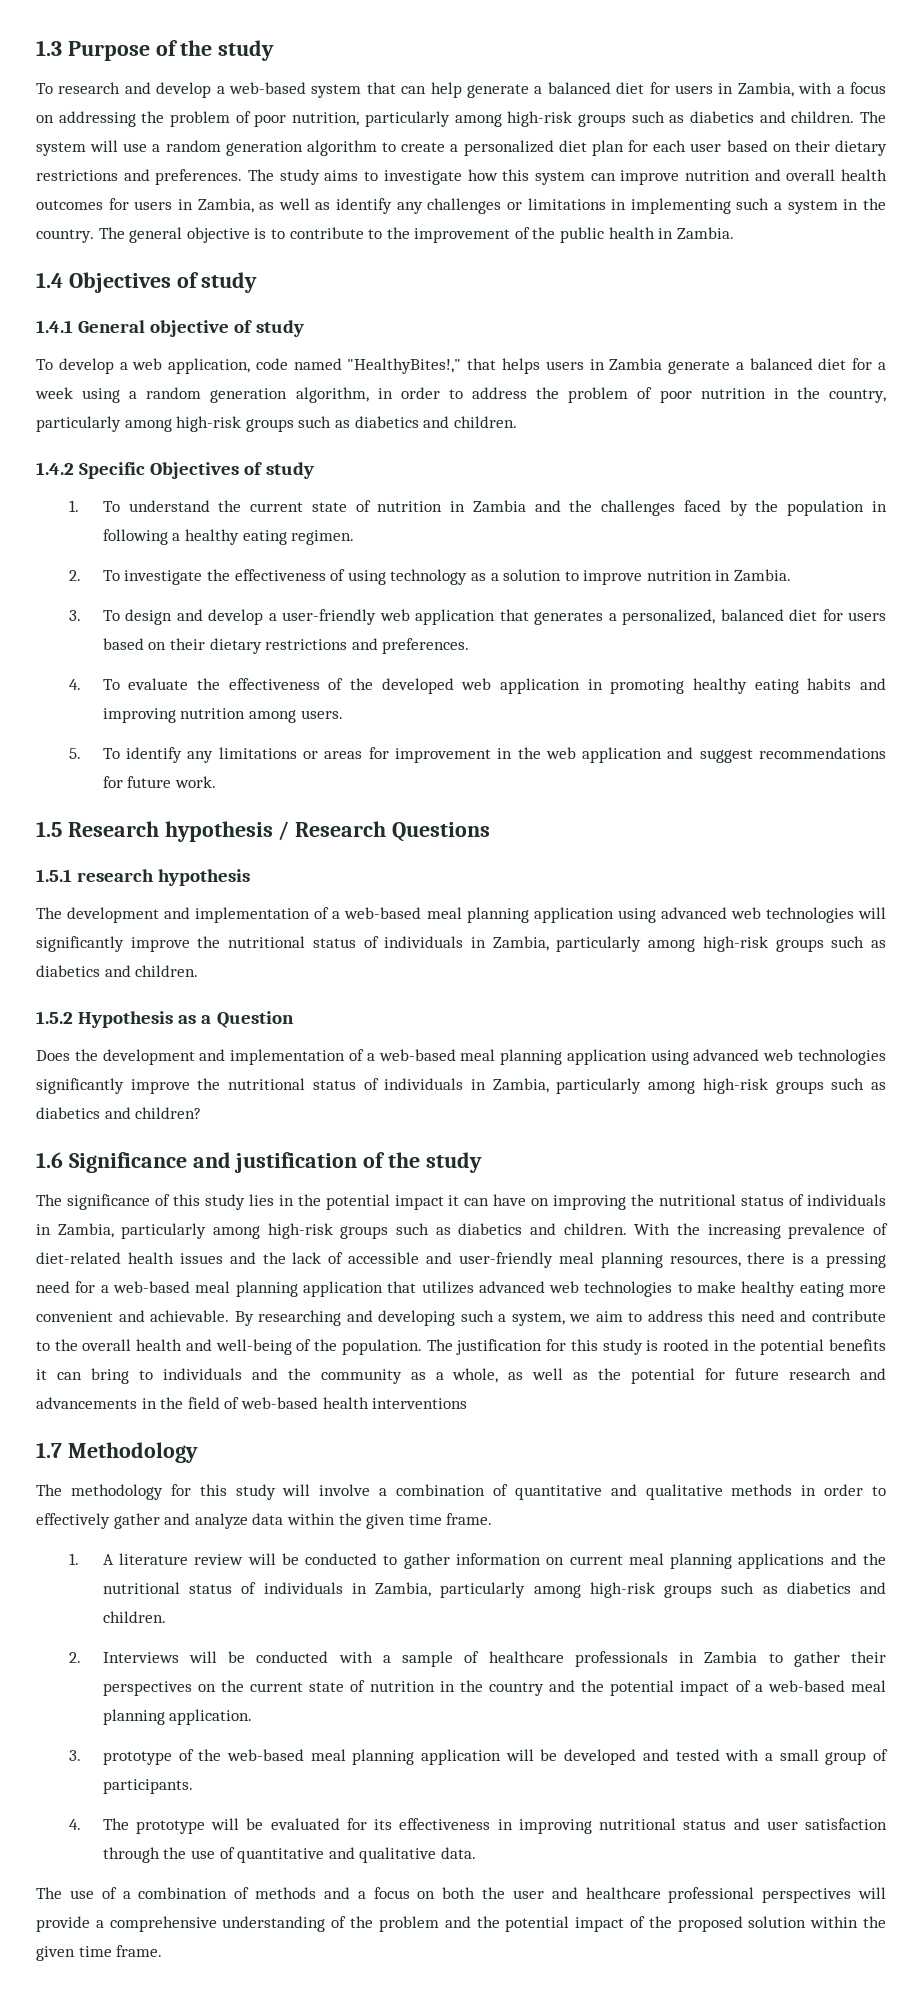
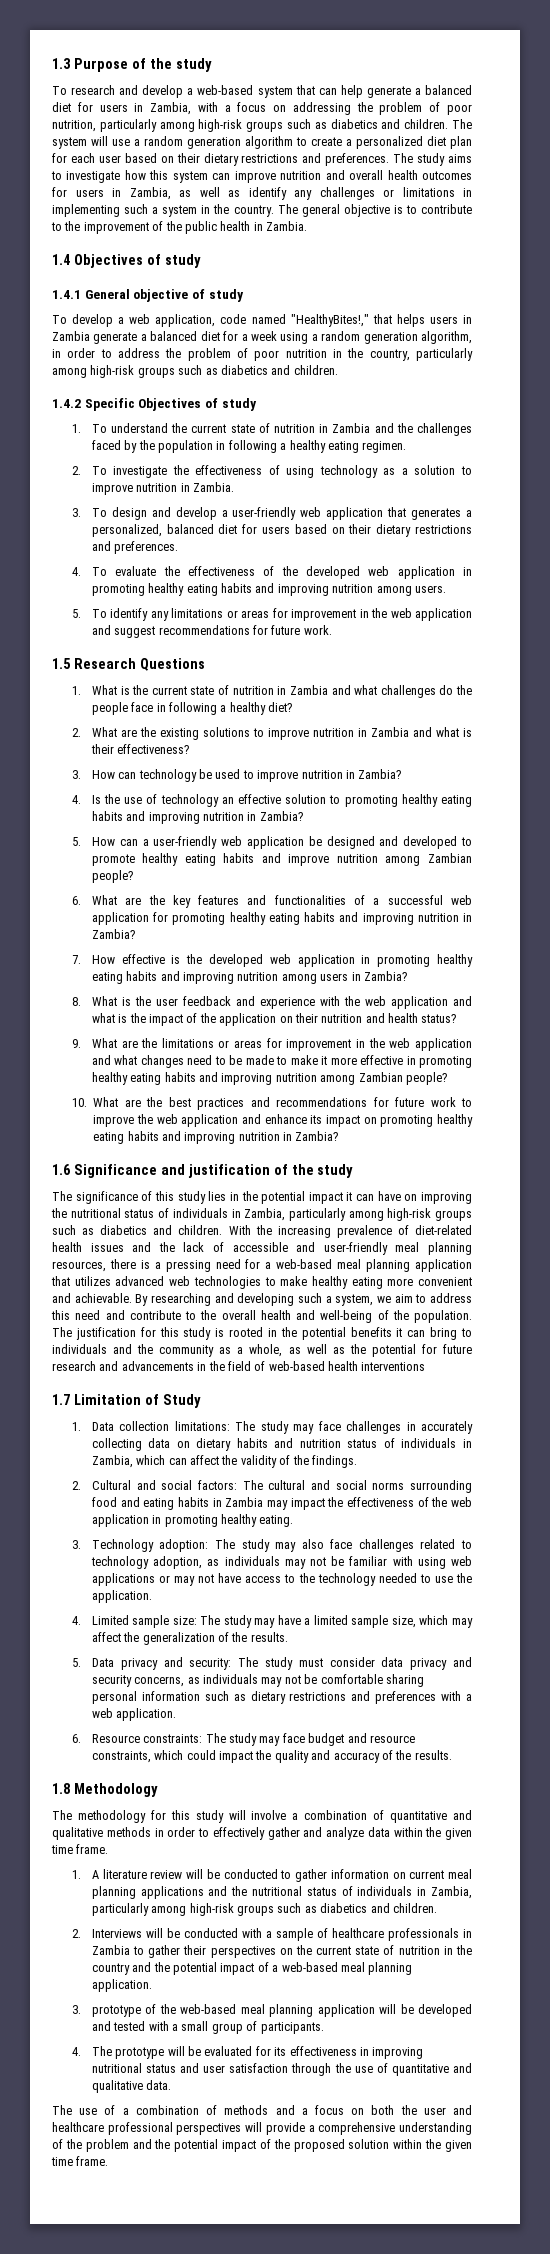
- 1.5 Research hypothesis / Research Questions
- 1.5.1 research hypothesis
- The development and implementation of a web-based meal planning application using advanced web technologies will significantly improve the nutritional status of individuals in Zambia, particularly among high-risk groups such as diabetics and children.
- 1.5.2 Hypothesis as a Question
- Does the development and implementation of a web-based meal planning application using advanced web technologies significantly improve the nutritional status of individuals in Zambia, particularly among high-risk groups such as diabetics and children?
+ 1.5 Research Questions
+ 1. What is the current state of nutrition in Zambia and what challenges do the people face in following a healthy diet?
+ 2. What are the existing solutions to improve nutrition in Zambia and what is their effectiveness?
+ 3. How can technology be used to improve nutrition in Zambia?
+ 4. Is the use of technology an effective solution to promoting healthy eating habits and improving nutrition in Zambia?
+ 5. How can a user-friendly web application be designed and developed to promote healthy eating habits and improve nutrition among Zambian people?
+ 6. What are the key features and functionalities of a successful web application for promoting healthy eating habits and improving nutrition in Zambia?
+ 7. How effective is the developed web application in promoting healthy eating habits and improving nutrition among users in Zambia?
+ 8. What is the user feedback and experience with the web application and what is the impact of the application on their nutrition and health status?
+ 9. What are the limitations or areas for improvement in the web application and what changes need to be made to make it more effective in promoting healthy eating habits and improving nutrition among Zambian people?
+ 10. What are the best practices and recommendations for future work to improve the web application and enhance its impact on promoting healthy eating habits and improving nutrition in Zambia?
- 1.7 Methodology
+ 1.7 Limitation of Study
+ 1. Data collection limitations: The study may face challenges in accurately collecting data on dietary habits and nutrition status of individuals in Zambia, which can affect the validity of the findings.
+ 2. Cultural and social factors: The cultural and social norms surrounding food and eating habits in Zambia may impact the effectiveness of the web application in promoting healthy eating.
+ 3. Technology adoption: The study may also face challenges related to technology adoption, as individuals may not be familiar with using web applications or may not have access to the technology needed to use the application.
+ 4. Limited sample size: The study may have a limited sample size, which may affect the generalization of the results.
+ 5. Data privacy and security: The study must consider data privacy and security concerns, as individuals may not be comfortable sharing personal information such as dietary restrictions and preferences with a web application.
+ 6. Resource constraints: The study may face budget and resource constraints, which could impact the quality and accuracy of the results.
+ 1.8 Methodology

